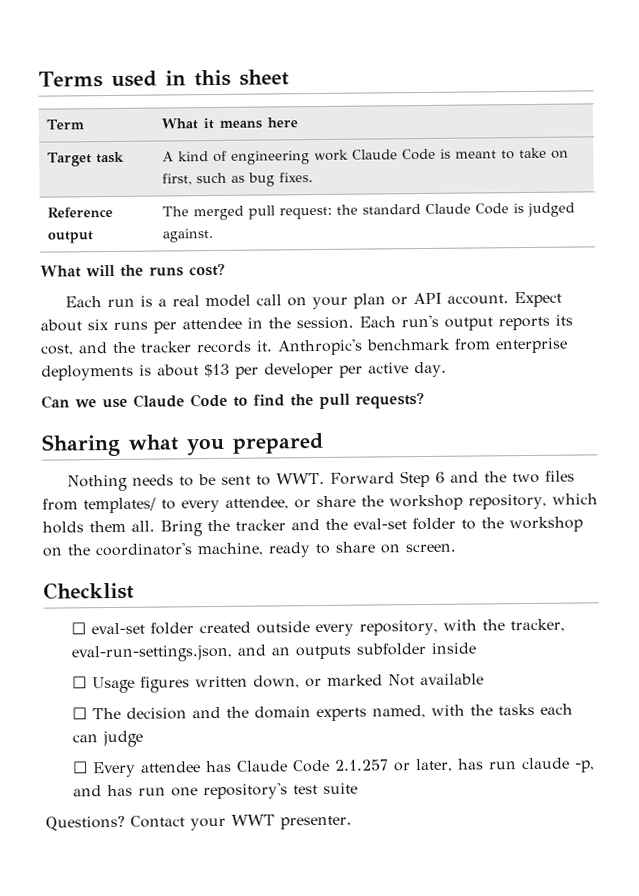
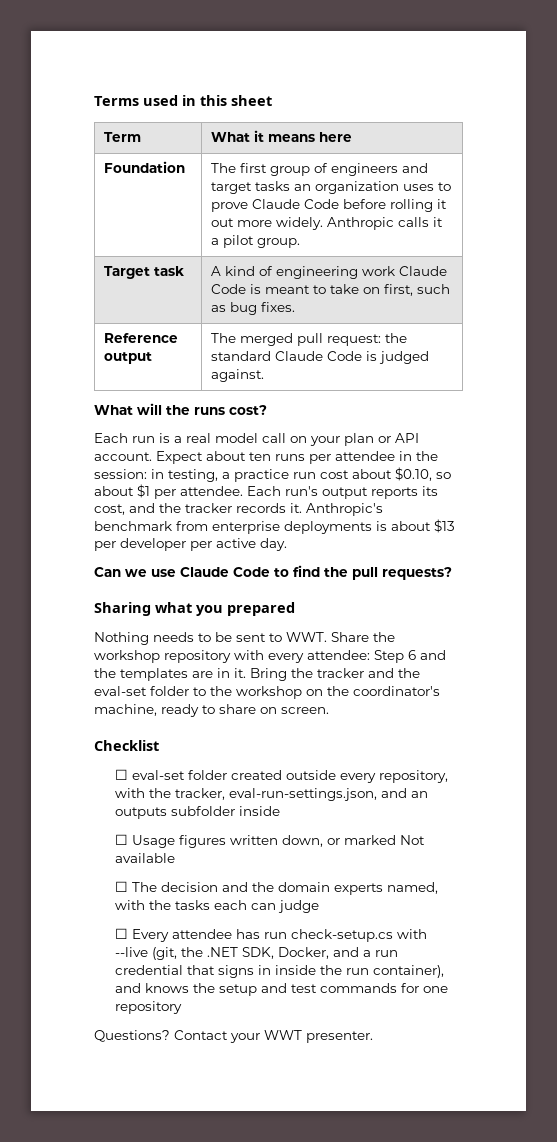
+ Foundation | The first group of engineers and target tasks an organization uses to prove Claude Code before rolling it out more widely. Anthropic calls it a pilot group.
- Expect about six runs per attendee in the session.
+ Expect about ten runs per attendee in the session: in testing, a practice run cost about $0.10, so about $1 per attendee.
- Nothing needs to be sent to WWT. Forward Step 6 and the two files from templates/ to every attendee, or share the workshop repository, which holds them all.
+ Nothing needs to be sent to WWT. Share the workshop repository with every attendee: Step 6 and the templates are in it.
- ☐ Every attendee has Claude Code 2.1.257 or later, has run claude -p, and has run one repository's test suite
+ ☐ Every attendee has run check-setup.cs with --live (git, the .NET SDK, Docker, and a run credential that signs in inside the run container), and knows the setup and test commands for one repository

